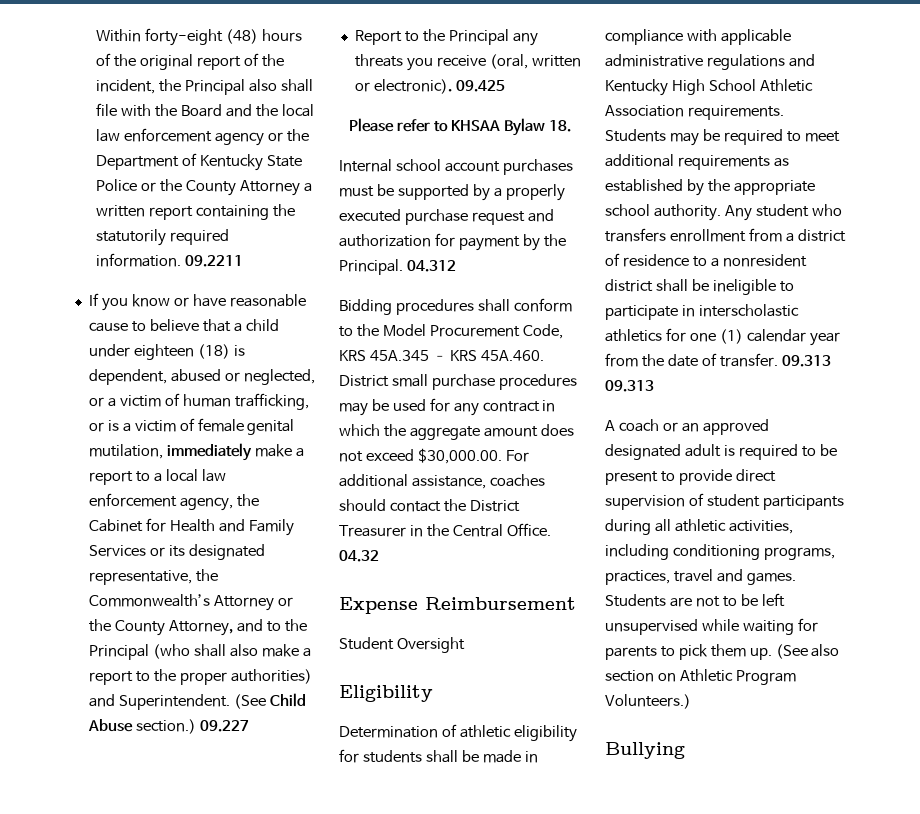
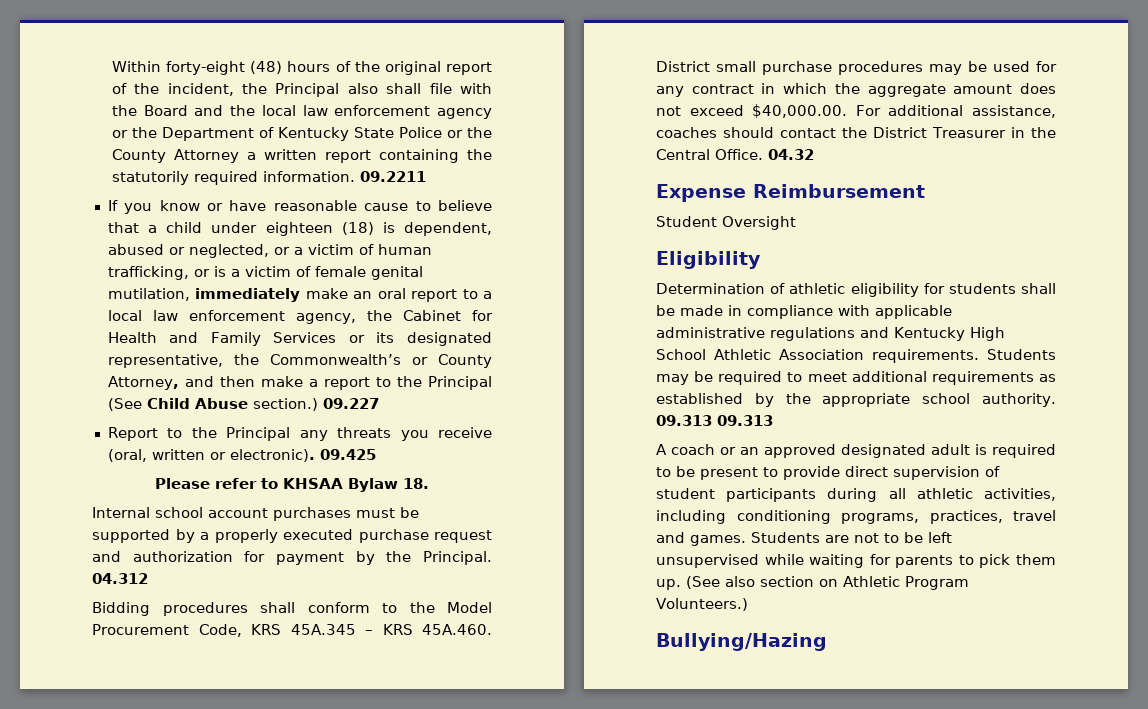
- If you know or have reasonable cause to believe that a child under eighteen (18) is dependent, abused or neglected, or a victim of human trafficking, or is a victim of female genital mutilation, immediately make a report to a local law enforcement agency, the Cabinet for Health and Family Services or its designated representative, the Commonwealth’s Attorney or the County Attorney, and to the Principal (who shall also make a report to the proper authorities) and Superintendent. (See Child Abuse section.)
+ If you know or have reasonable cause to believe that a child under eighteen (18) is dependent, abused or neglected, or a victim of human trafficking, or is a victim of female genital mutilation, immediately make an oral report to a local law enforcement agency, the Cabinet for Health and Family Services or its designated representative, the Commonwealth’s or County Attorney, and then make a report to the Principal (See Child Abuse section.)
- Bidding procedures shall conform to the Model Procurement Code, KRS 45A.345 – KRS 45A.460. District small purchase procedures may be used for any contract in which the aggregate amount does not exceed $30,000.00. For additional assistance, coaches should contact the District Treasurer in the Central Office.
+ Bidding procedures shall conform to the Model Procurement Code, KRS 45A.345 – KRS 45A.460. District small purchase procedures may be used for any contract in which the aggregate amount does not exceed $40,000.00. For additional assistance, coaches should contact the District Treasurer in the Central Office.
- Any student who transfers enrollment from a district of residence to a nonresident district shall be ineligible to participate in interscholastic athletics for one (1) calendar year from the date of transfer.
- Bullying
+ Bullying/Hazing

